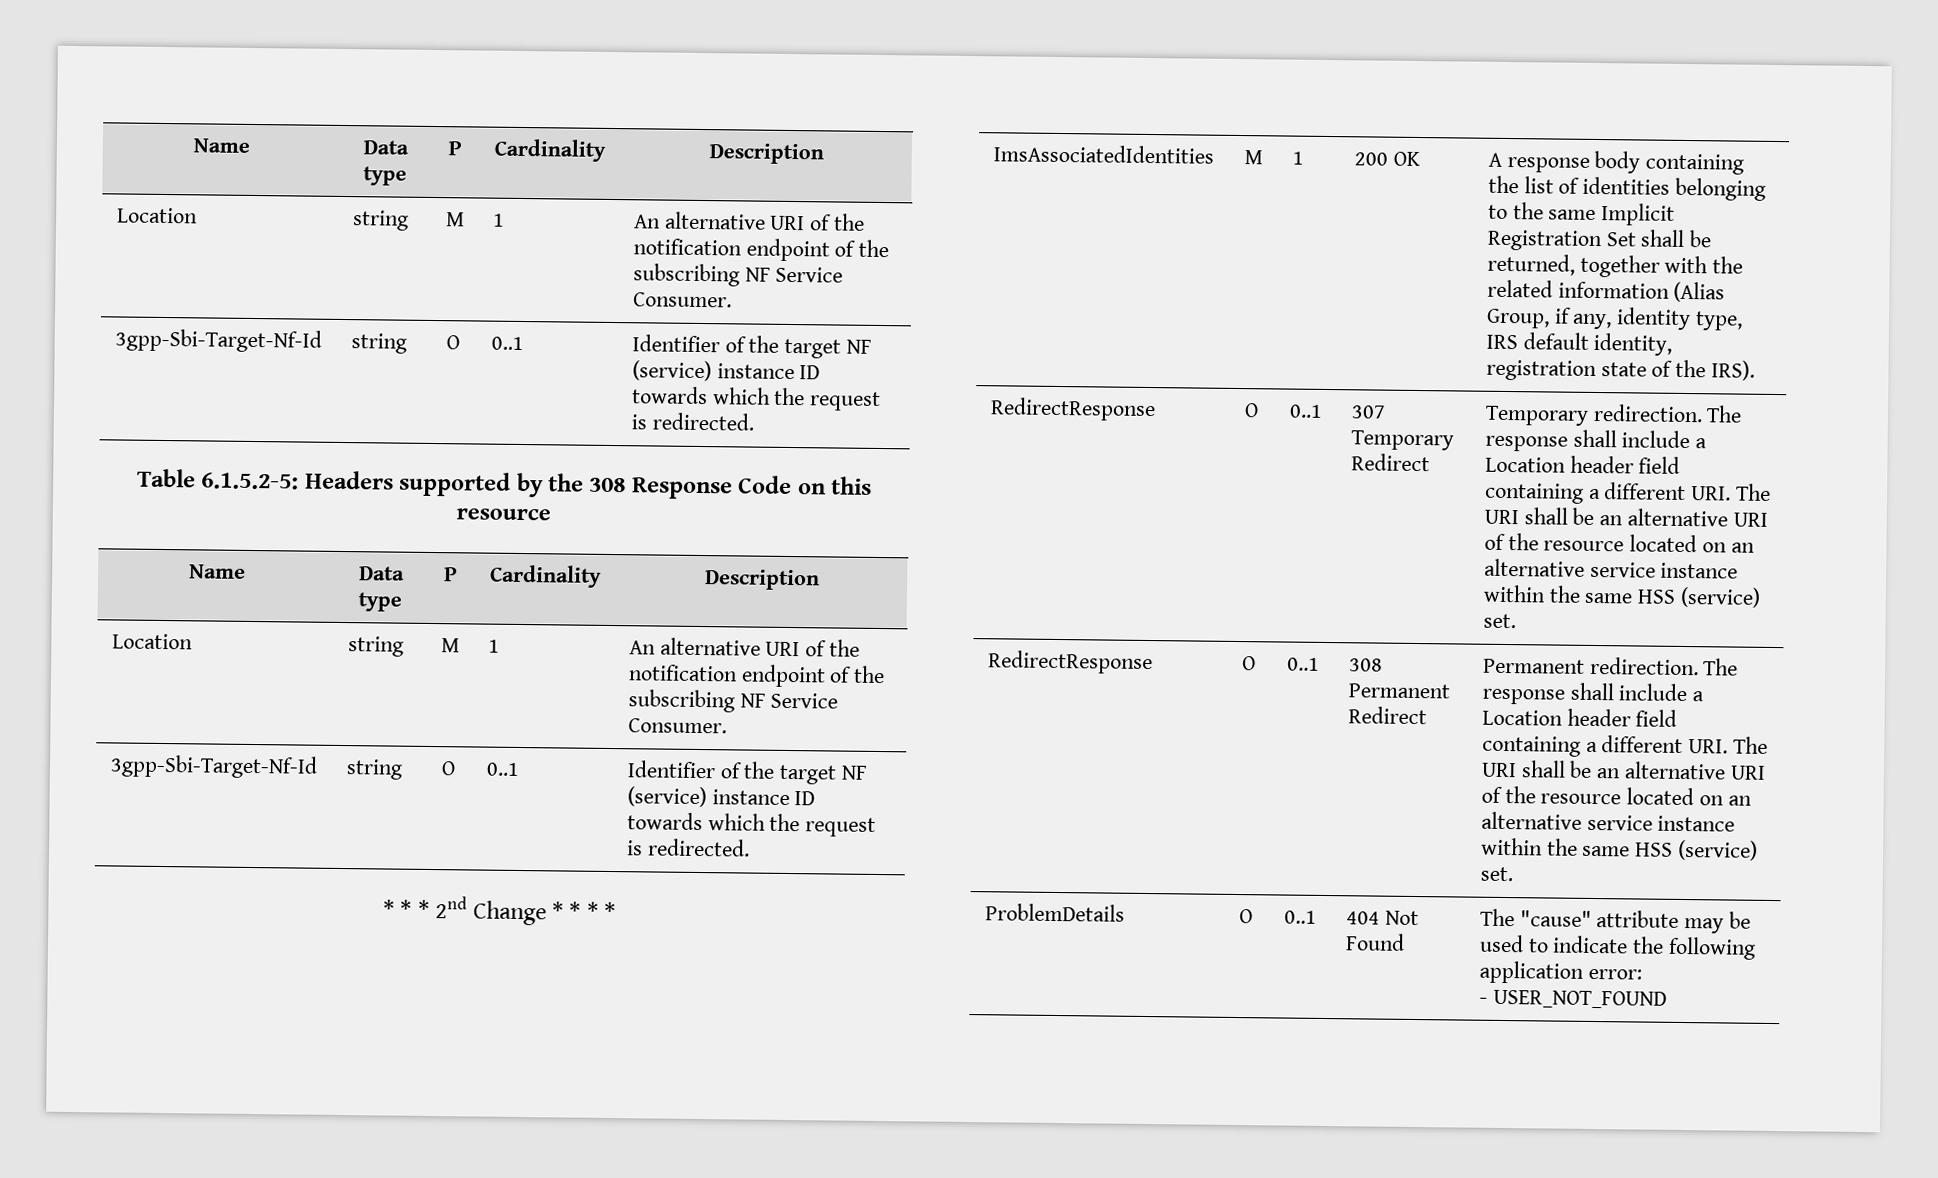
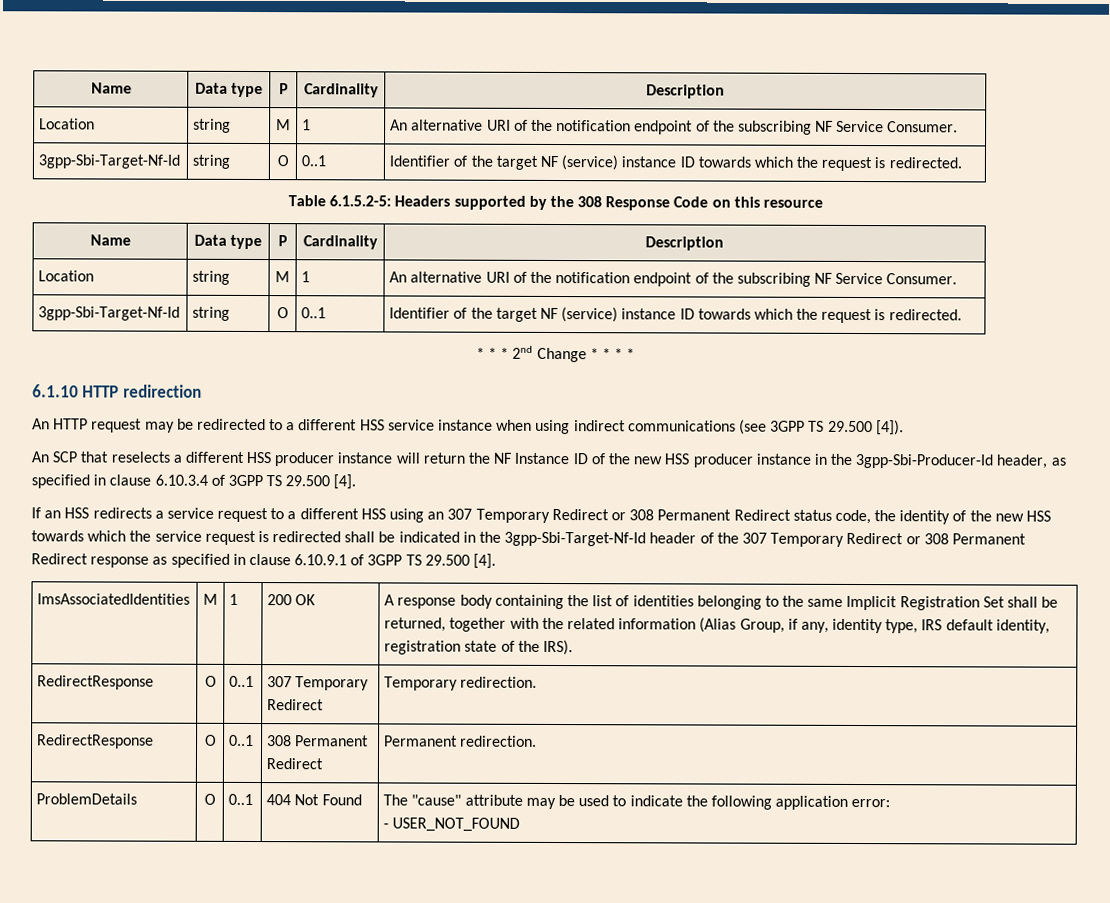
+ 6.1.10 HTTP redirection
+ An HTTP request may be redirected to a different HSS service instance when using indirect communications (see 3GPP TS 29.500 [4]).
+ An SCP that reselects a different HSS producer instance will return the NF Instance ID of the new HSS producer instance in the 3gpp-Sbi-Producer-Id header, as specified in clause 6.10.3.4 of 3GPP TS 29.500 [4].
+ If an HSS redirects a service request to a different HSS using an 307 Temporary Redirect or 308 Permanent Redirect status code, the identity of the new HSS towards which the service request is redirected shall be indicated in the 3gpp-Sbi-Target-Nf-Id header of the 307 Temporary Redirect or 308 Permanent Redirect response as specified in clause 6.10.9.1 of 3GPP TS 29.500 [4].
- Temporary redirection. The response shall include a Location header field containing a different URI. The URI shall be an alternative URI of the resource located on an alternative service instance within the same HSS (service) set.
+ Temporary redirection.
- Permanent redirection. The response shall include a Location header field containing a different URI. The URI shall be an alternative URI of the resource located on an alternative service instance within the same HSS (service) set.
+ Permanent redirection.

